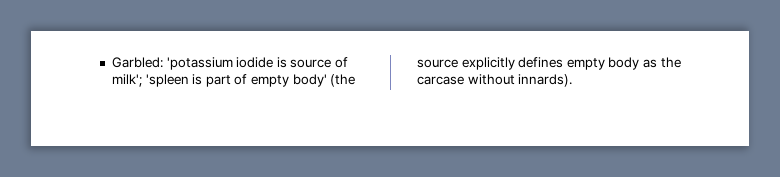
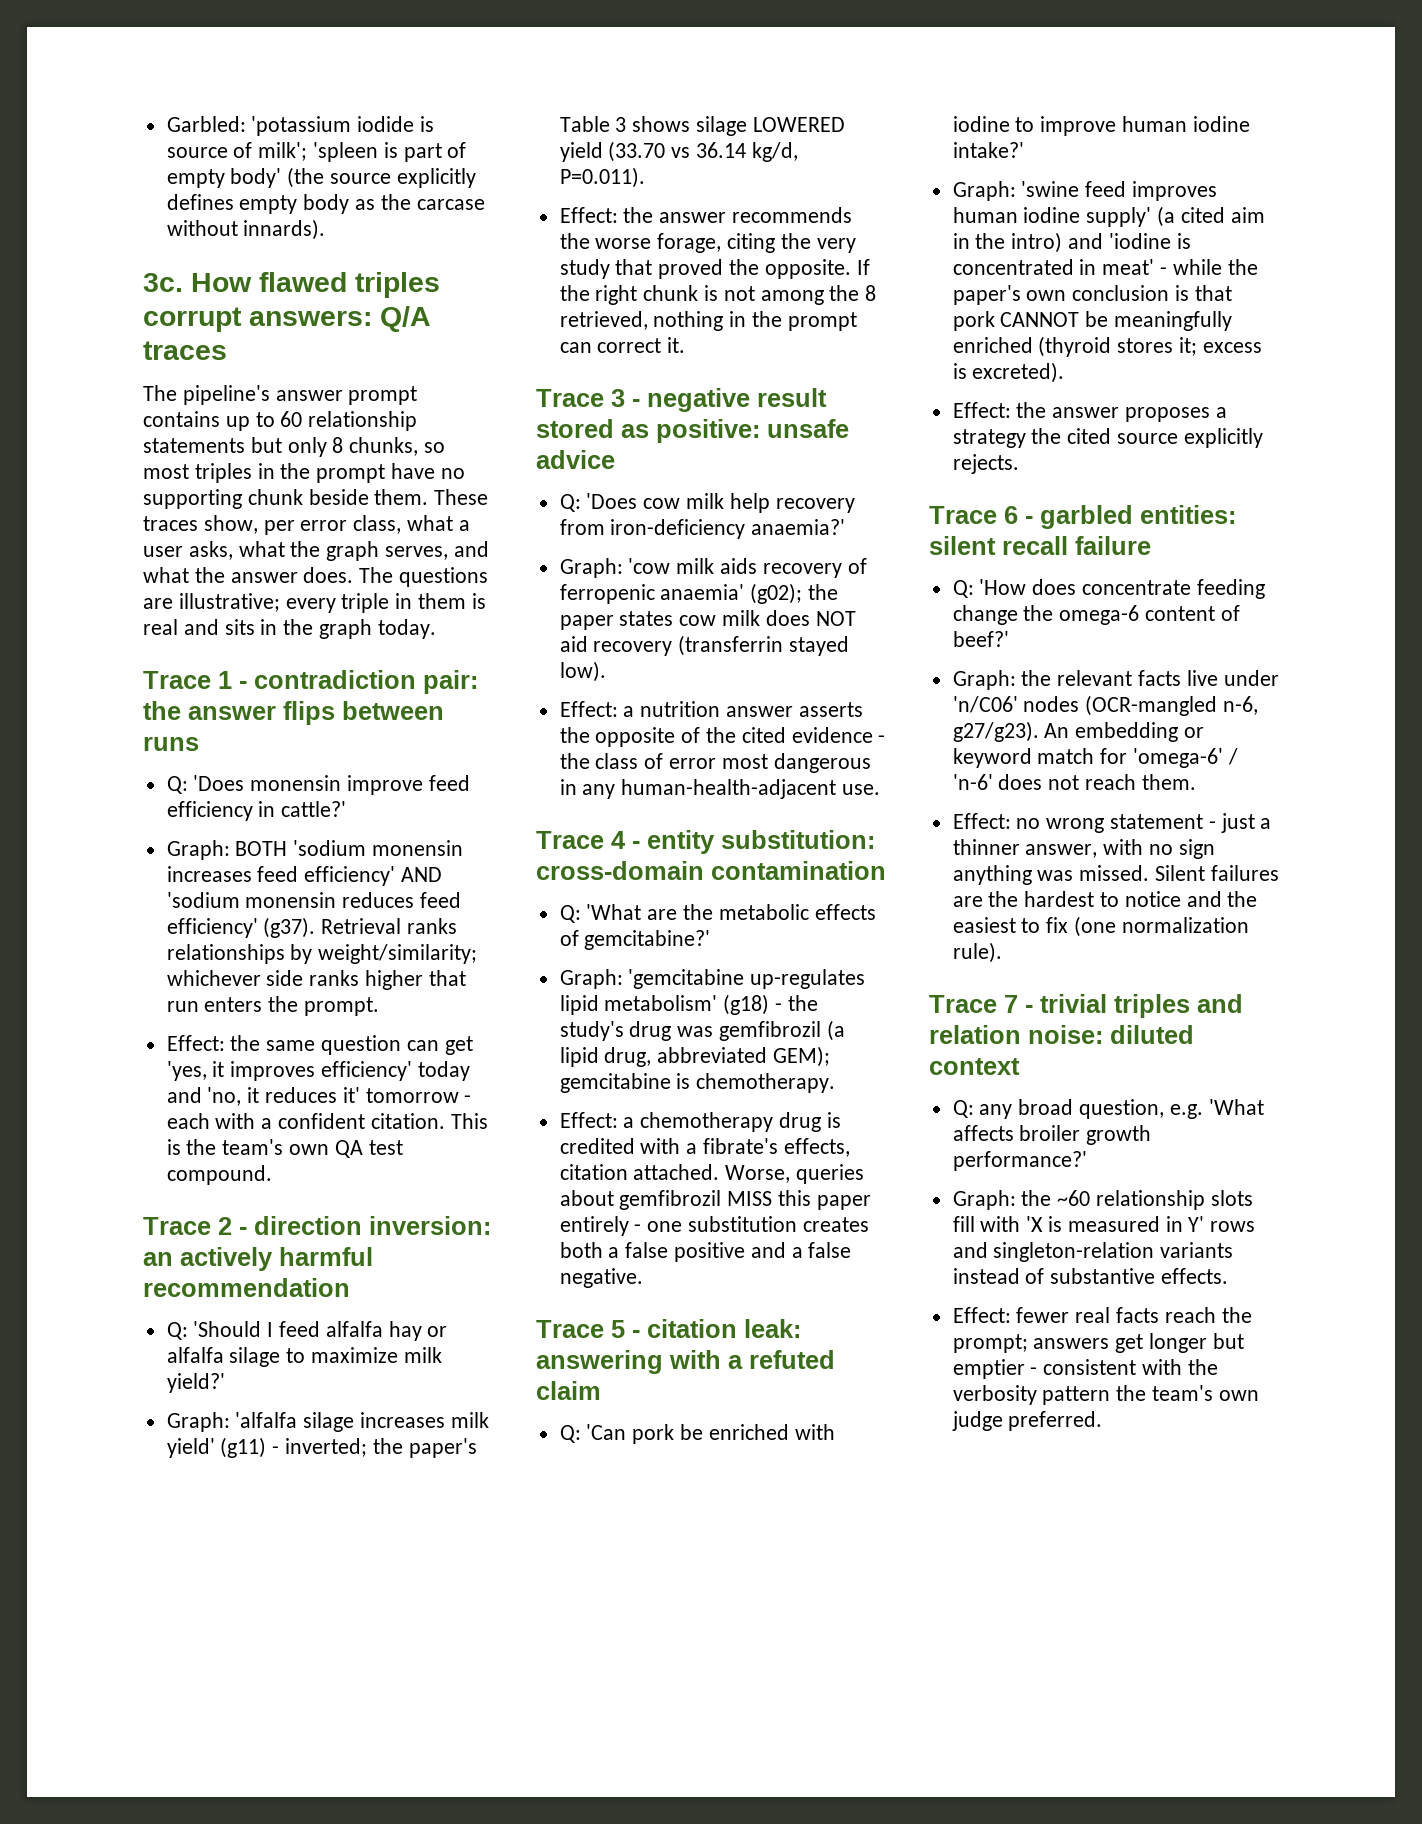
+ 3c. How flawed triples corrupt answers: Q/A traces
+ The pipeline's answer prompt contains up to 60 relationship statements but only 8 chunks, so most triples in the prompt have no supporting chunk beside them. These traces show, per error class, what a user asks, what the graph serves, and what the answer does. The questions are illustrative; every triple in them is real and sits in the graph today.
+ Trace 1 - contradiction pair: the answer flips between runs
+ Q: 'Does monensin improve feed efficiency in cattle?'
+ Graph: BOTH 'sodium monensin increases feed efficiency' AND 'sodium monensin reduces feed efficiency' (g37). Retrieval ranks relationships by weight/similarity; whichever side ranks higher that run enters the prompt.
+ Effect: the same question can get 'yes, it improves efficiency' today and 'no, it reduces it' tomorrow - each with a confident citation. This is the team's own QA test compound.
+ Trace 2 - direction inversion: an actively harmful recommendation
+ Q: 'Should I feed alfalfa hay or alfalfa silage to maximize milk yield?'
+ Graph: 'alfalfa silage increases milk yield' (g11) - inverted; the paper's Table 3 shows silage LOWERED yield (33.70 vs 36.14 kg/d, P=0.011).
+ Effect: the answer recommends the worse forage, citing the very study that proved the opposite. If the right chunk is not among the 8 retrieved, nothing in the prompt can correct it.
+ Trace 3 - negative result stored as positive: unsafe advice
+ Q: 'Does cow milk help recovery from iron-deficiency anaemia?'
+ Graph: 'cow milk aids recovery of ferropenic anaemia' (g02); the paper states cow milk does NOT aid recovery (transferrin stayed low).
+ Effect: a nutrition answer asserts the opposite of the cited evidence - the class of error most dangerous in any human-health-adjacent use.
+ Trace 4 - entity substitution: cross-domain contamination
+ Q: 'What are the metabolic effects of gemcitabine?'
+ Graph: 'gemcitabine up-regulates lipid metabolism' (g18) - the study's drug was gemfibrozil (a lipid drug, abbreviated GEM); gemcitabine is chemotherapy.
+ Effect: a chemotherapy drug is credited with a fibrate's effects, citation attached. Worse, queries about gemfibrozil MISS this paper entirely - one substitution creates both a false positive and a false negative.
+ Trace 5 - citation leak: answering with a refuted claim
+ Q: 'Can pork be enriched with iodine to improve human iodine intake?'
+ Graph: 'swine feed improves human iodine supply' (a cited aim in the intro) and 'iodine is concentrated in meat' - while the paper's own conclusion is that pork CANNOT be meaningfully enriched (thyroid stores it; excess is excreted).
+ Effect: the answer proposes a strategy the cited source explicitly rejects.
+ Trace 6 - garbled entities: silent recall failure
+ Q: 'How does concentrate feeding change the omega-6 content of beef?'
+ Graph: the relevant facts live under 'n/C06' nodes (OCR-mangled n-6, g27/g23). An embedding or keyword match for 'omega-6' / 'n-6' does not reach them.
+ Effect: no wrong statement - just a thinner answer, with no sign anything was missed. Silent failures are the hardest to notice and the easiest to fix (one normalization rule).
+ Trace 7 - trivial triples and relation noise: diluted context
+ Q: any broad question, e.g. 'What affects broiler growth performance?'
+ Graph: the ~60 relationship slots fill with 'X is measured in Y' rows and singleton-relation variants instead of substantive effects.
+ Effect: fewer real facts reach the prompt; answers get longer but emptier - consistent with the verbosity pattern the team's own judge preferred.

